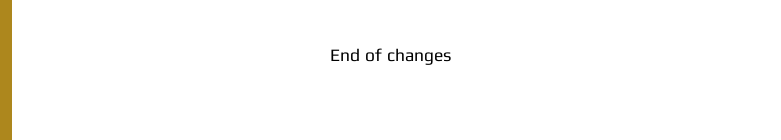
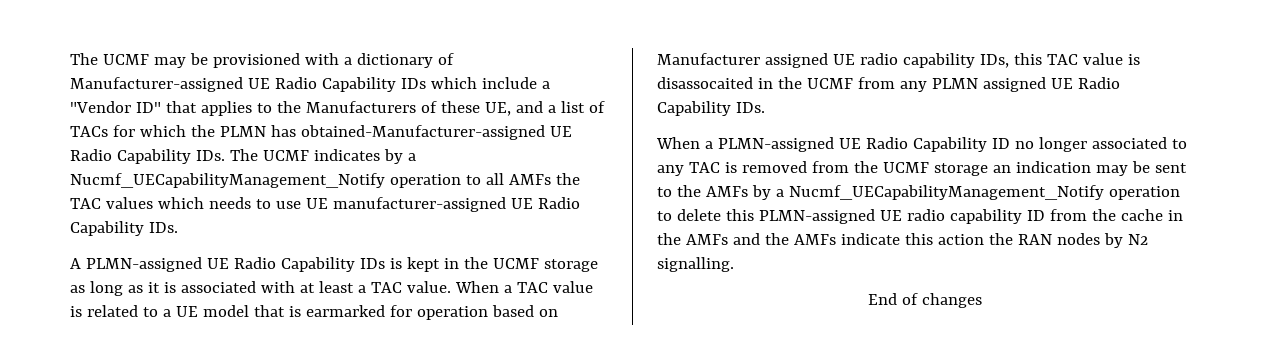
+ The UCMF may be provisioned with a dictionary of Manufacturer-assigned UE Radio Capability IDs which include a "Vendor ID" that applies to the Manufacturers of these UE, and a list of TACs for which the PLMN has obtained-Manufacturer-assigned UE Radio Capability IDs. The UCMF indicates by a Nucmf_UECapabilityManagement_Notify operation to all AMFs the TAC values which needs to use UE manufacturer-assigned UE Radio Capability IDs.
+ A PLMN-assigned UE Radio Capability IDs is kept in the UCMF storage as long as it is associated with at least a TAC value. When a TAC value is related to a UE model that is earmarked for operation based on Manufacturer assigned UE radio capability IDs, this TAC value is disassocaited in the UCMF from any PLMN assigned UE Radio Capability IDs.
+ When a PLMN-assigned UE Radio Capability ID no longer associated to any TAC is removed from the UCMF storage an indication may be sent to the AMFs by a Nucmf_UECapabilityManagement_Notify operation to delete this PLMN-assigned UE radio capability ID from the cache in the AMFs and the AMFs indicate this action the RAN nodes by N2 signalling.

